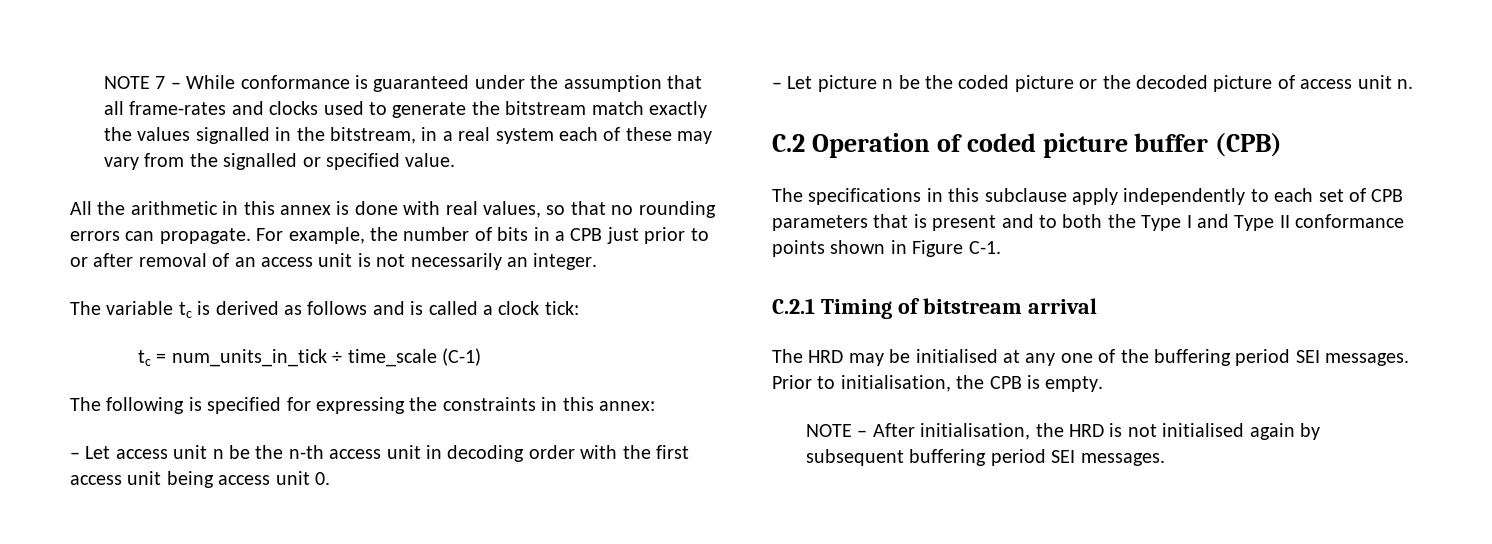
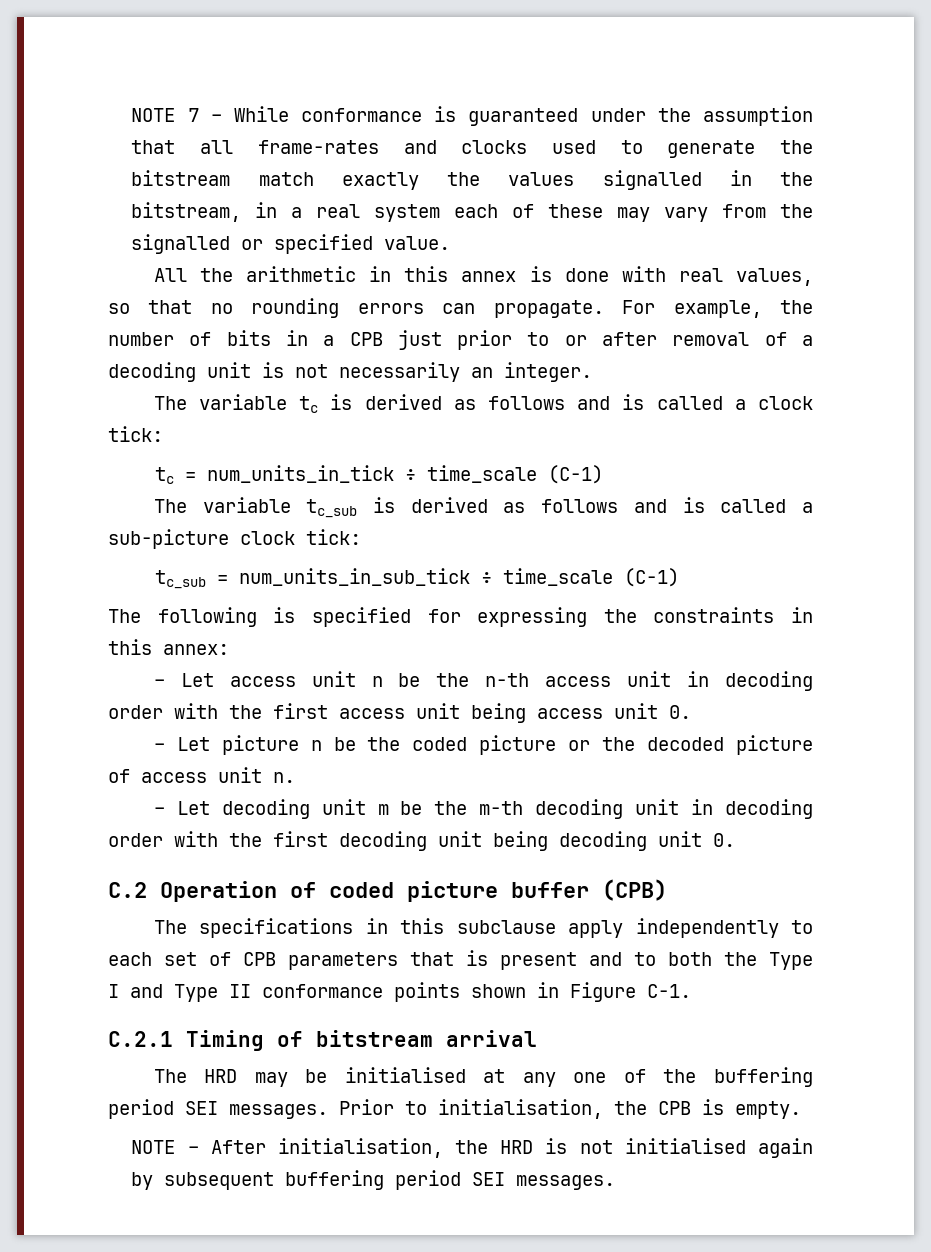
- For example, the number of bits in a CPB just prior to or after removal of an access unit is not necessarily an integer.
+ For example, the number of bits in a CPB just prior to or after removal of a decoding unit is not necessarily an integer.
+ The variable tc_sub is derived as follows and is called a sub-picture clock tick:
+ tc_sub = num_units_in_sub_tick ÷ time_scale (C-1)
+ – Let decoding unit m be the m-th decoding unit in decoding order with the first decoding unit being decoding unit 0.

